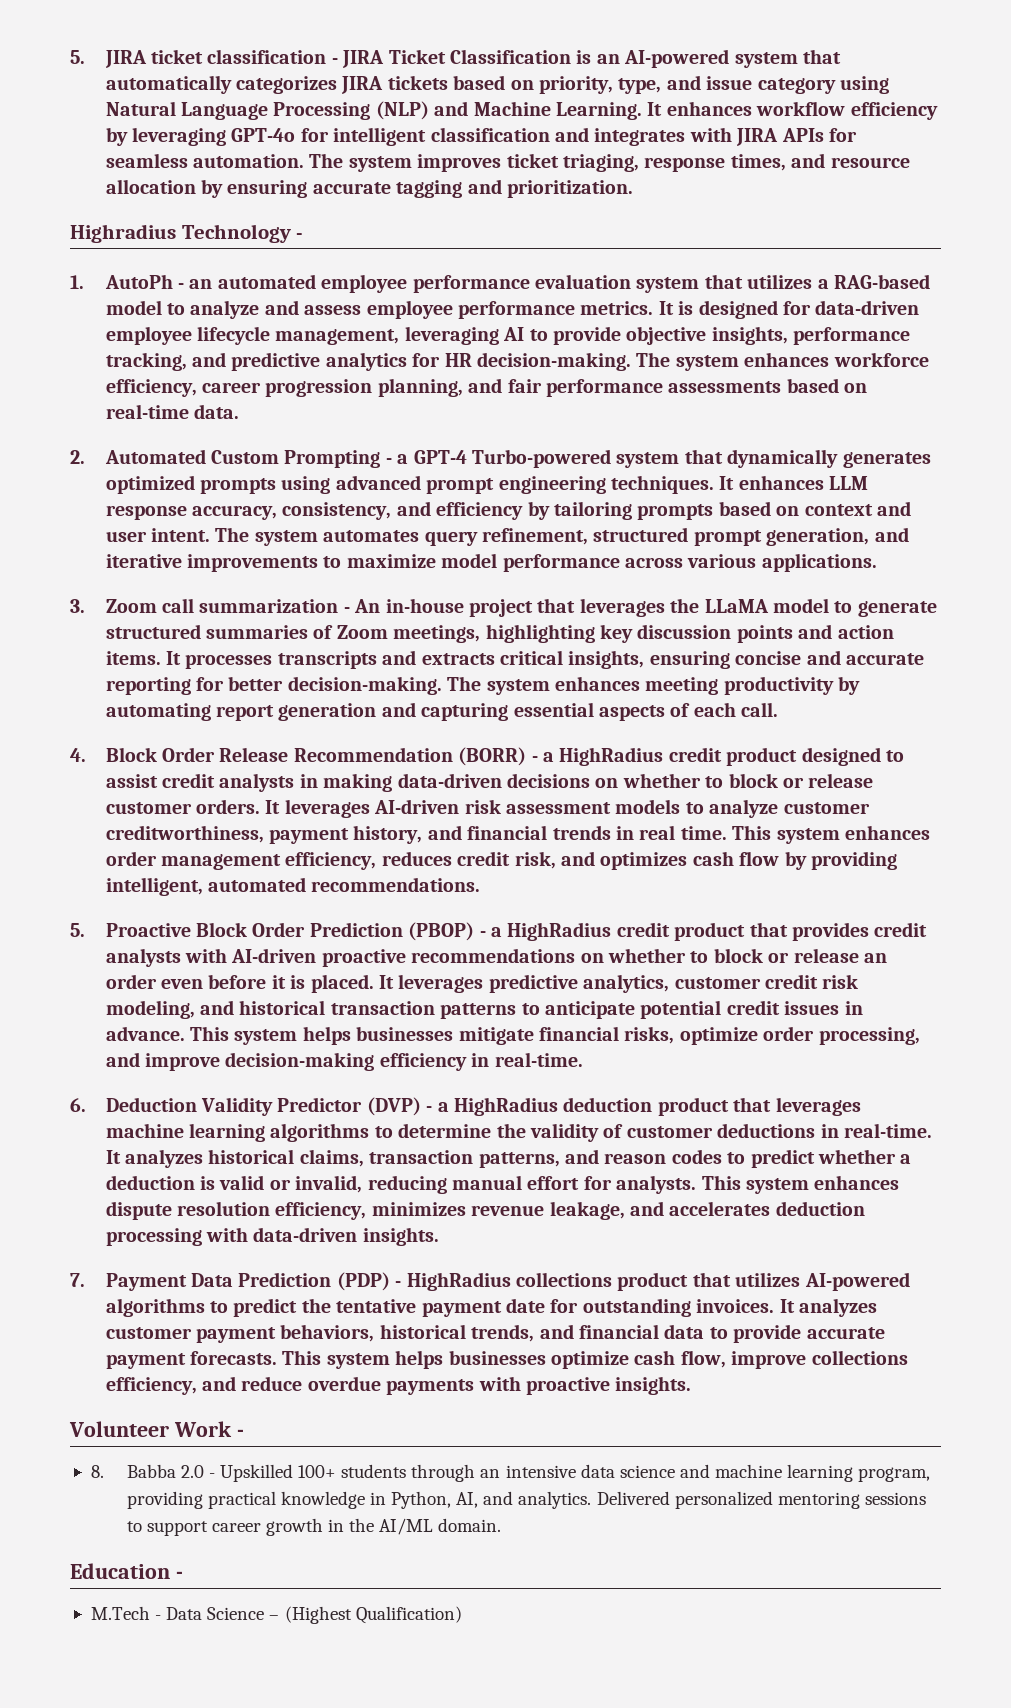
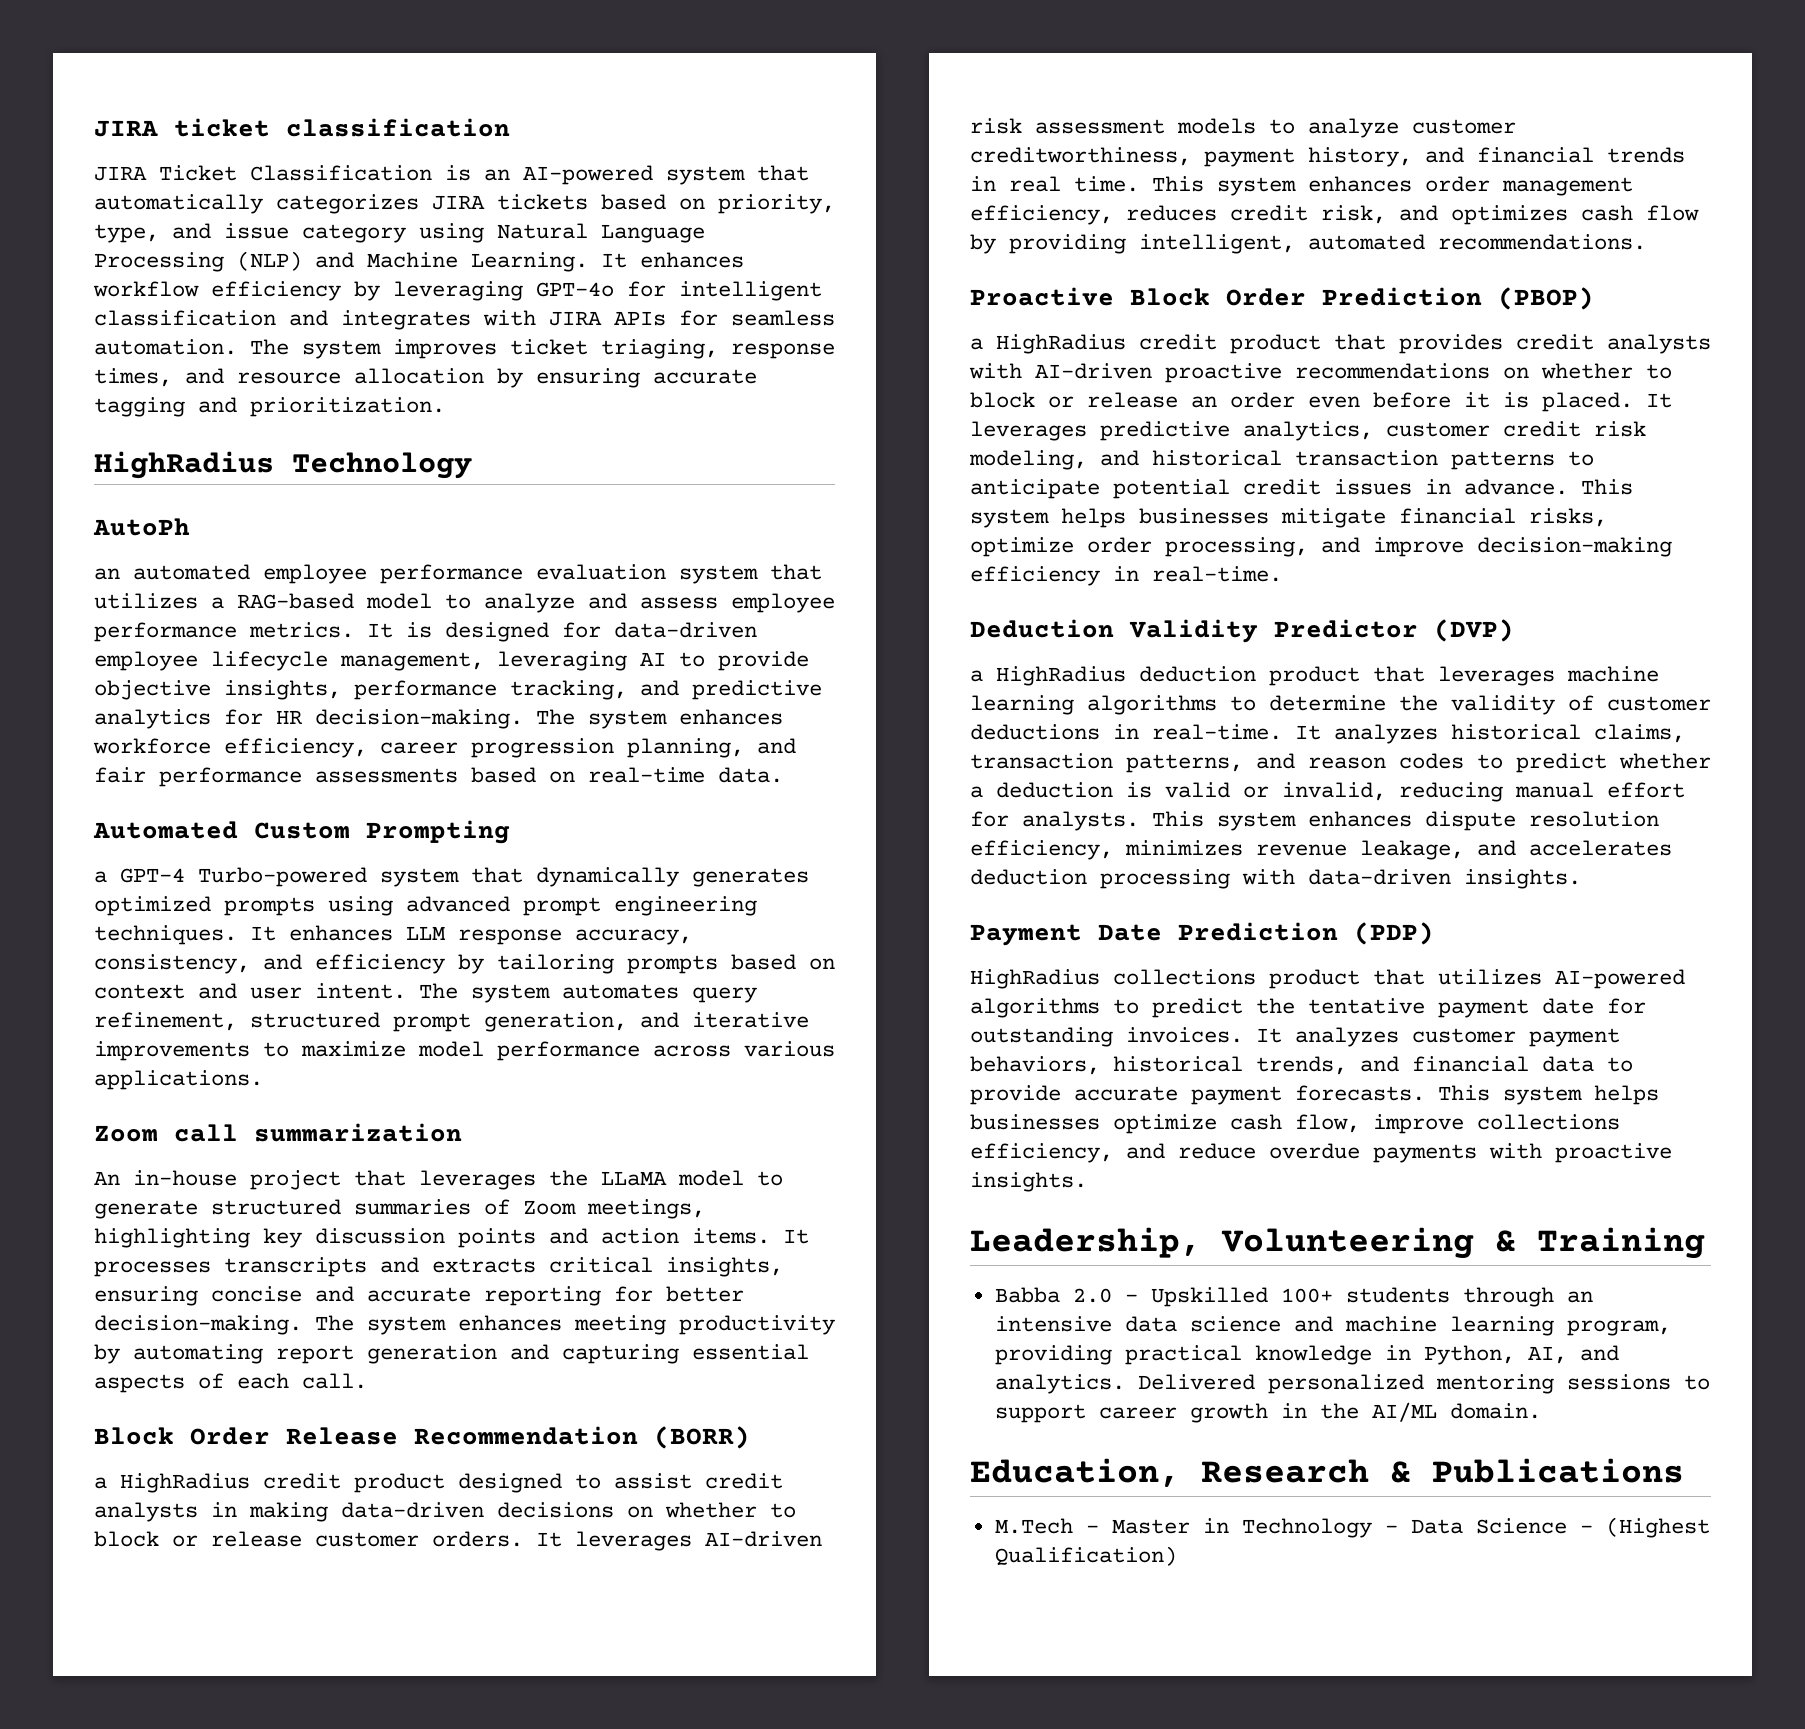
- 5. JIRA ticket classification - JIRA Ticket Classification is an AI-powered system that automatically categorizes JIRA tickets based on priority, type, and issue category using Natural Language Processing (NLP) and Machine Learning.
+ JIRA ticket classification
+ JIRA Ticket Classification is an AI-powered system that automatically categorizes JIRA tickets based on priority, type, and issue category using Natural Language Processing (NLP) and Machine Learning.
- Highradius Technology -
- 1. AutoPh - an automated employee performance evaluation system that utilizes a RAG-based model to analyze and assess employee performance metrics.
+ HighRadius Technology
+ AutoPh
+ an automated employee performance evaluation system that utilizes a RAG-based model to analyze and assess employee performance metrics.
- 2. Automated Custom Prompting - a GPT-4 Turbo-powered system that dynamically generates optimized prompts using advanced prompt engineering techniques.
+ Automated Custom Prompting
+ a GPT-4 Turbo-powered system that dynamically generates optimized prompts using advanced prompt engineering techniques.
- 3. Zoom call summarization - An in-house project that leverages the LLaMA model to generate structured summaries of Zoom meetings, highlighting key discussion points and action items.
+ Zoom call summarization
+ An in-house project that leverages the LLaMA model to generate structured summaries of Zoom meetings, highlighting key discussion points and action items.
- 4. Block Order Release Recommendation (BORR) - a HighRadius credit product designed to assist credit analysts in making data-driven decisions on whether to block or release customer orders.
+ Block Order Release Recommendation (BORR)
+ a HighRadius credit product designed to assist credit analysts in making data-driven decisions on whether to block or release customer orders.
- 5. Proactive Block Order Prediction (PBOP) - a HighRadius credit product that provides credit analysts with AI-driven proactive recommendations on whether to block or release an order even before it is placed.
+ Proactive Block Order Prediction (PBOP)
+ a HighRadius credit product that provides credit analysts with AI-driven proactive recommendations on whether to block or release an order even before it is placed.
- 6. Deduction Validity Predictor (DVP) - a HighRadius deduction product that leverages machine learning algorithms to determine the validity of customer deductions in real-time.
+ Deduction Validity Predictor (DVP)
+ a HighRadius deduction product that leverages machine learning algorithms to determine the validity of customer deductions in real-time.
- 7. Payment Data Prediction (PDP) - HighRadius collections product that utilizes AI-powered algorithms to predict the tentative payment date for outstanding invoices.
+ Payment Date Prediction (PDP)
+ HighRadius collections product that utilizes AI-powered algorithms to predict the tentative payment date for outstanding invoices.
- Volunteer Work -
- 8. Babba 2.0 - Upskilled 100+ students through an intensive data science and machine learning program, providing practical knowledge in Python, AI, and analytics.
+ Leadership, Volunteering & Training
+ Babba 2.0 - Upskilled 100+ students through an intensive data science and machine learning program, providing practical knowledge in Python, AI, and analytics.
- Education -
- M.Tech - Data Science – (Highest Qualification)
+ Education, Research & Publications
+ M.Tech – Master in Technology - Data Science – (Highest Qualification)

